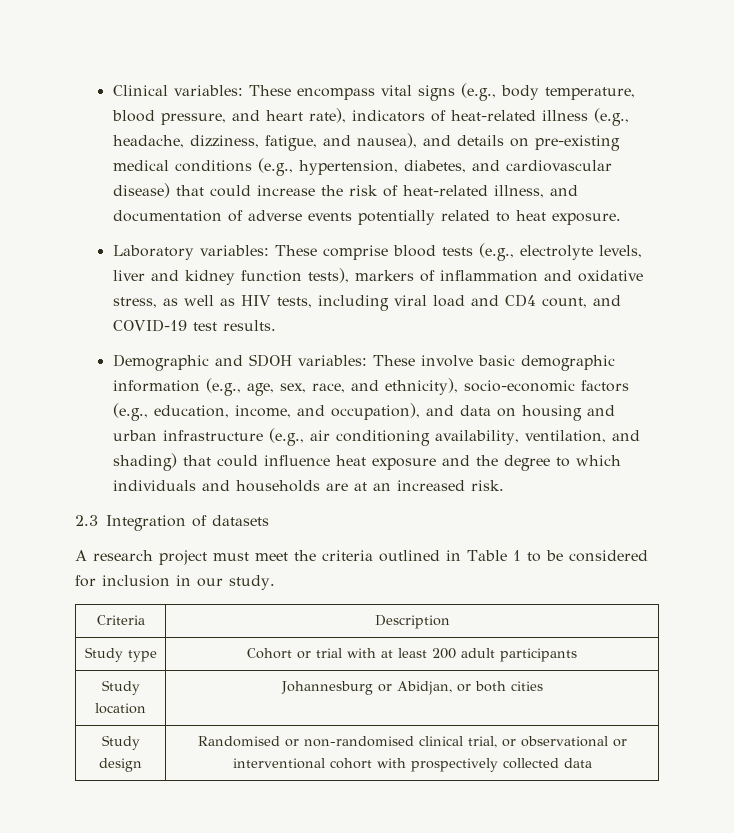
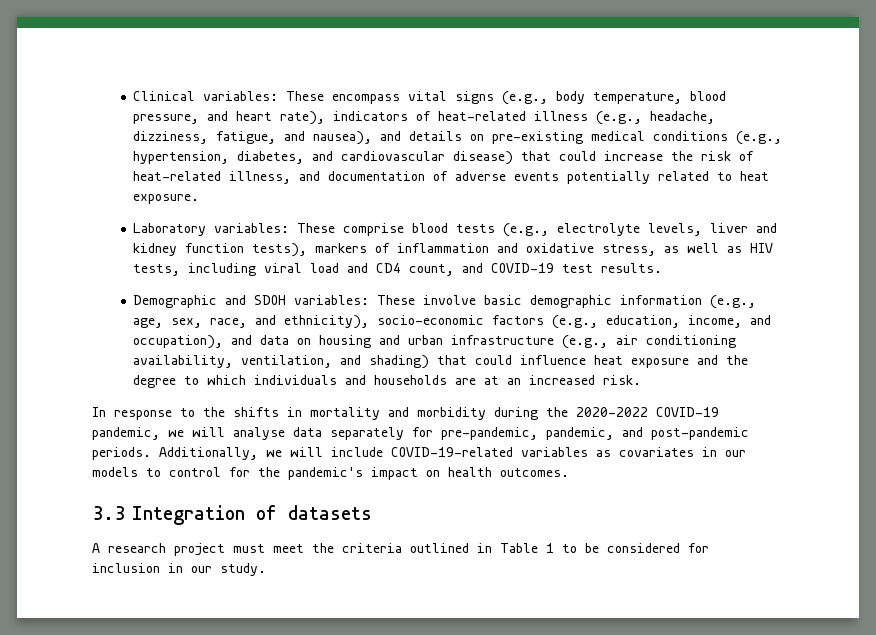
- 2.3 Integration of datasets
+ In response to the shifts in mortality and morbidity during the 2020-2022 COVID-19 pandemic, we will analyse data separately for pre-pandemic, pandemic, and post-pandemic periods. Additionally, we will include COVID-19-related variables as covariates in our models to control for the pandemic's impact on health outcomes.
+ 3.3 Integration of datasets
- Criteria | Description
- Study type | Cohort or trial with at least 200 adult participants
- Study location | Johannesburg or Abidjan, or both cities
- Study design | Randomised or non-randomised clinical trial, or observational or interventional cohort with prospectively collected data

